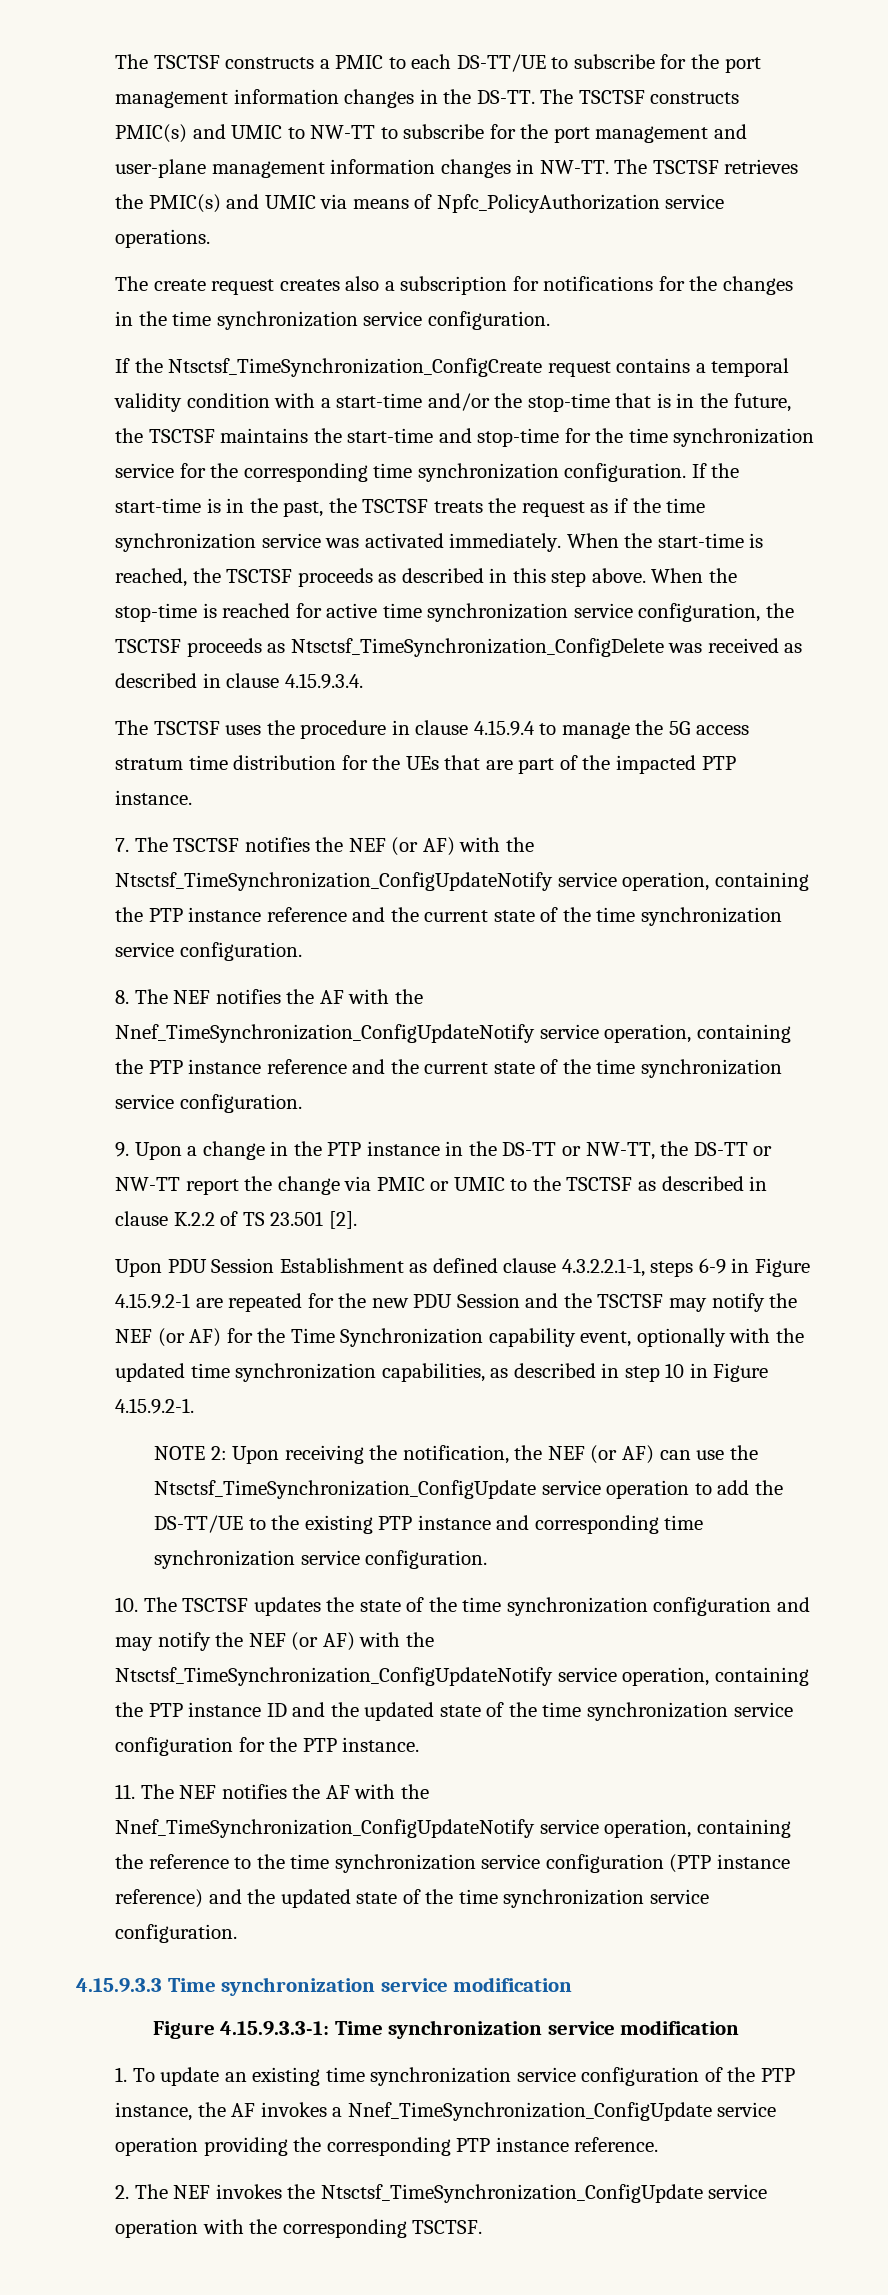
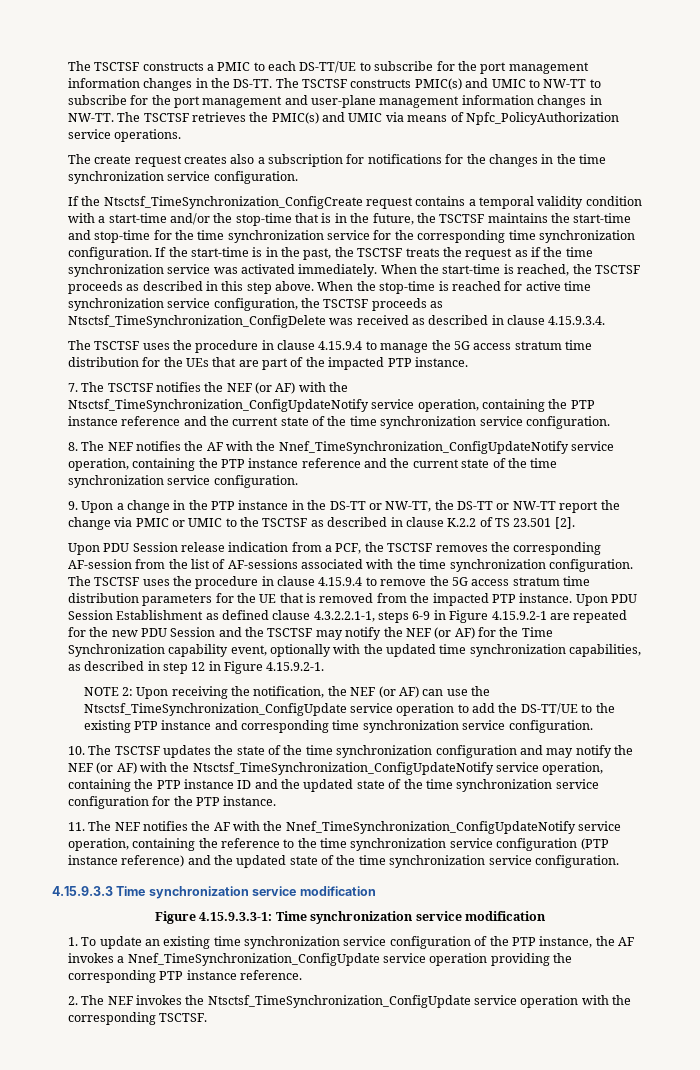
- Upon PDU Session Establishment as defined clause 4.3.2.2.1-1, steps 6-9 in Figure 4.15.9.2-1 are repeated for the new PDU Session and the TSCTSF may notify the NEF (or AF) for the Time Synchronization capability event, optionally with the updated time synchronization capabilities, as described in step 10 in Figure 4.15.9.2-1.
+ Upon PDU Session release indication from a PCF, the TSCTSF removes the corresponding AF-session from the list of AF-sessions associated with the time synchronization configuration. The TSCTSF uses the procedure in clause 4.15.9.4 to remove the 5G access stratum time distribution parameters for the UE that is removed from the impacted PTP instance. Upon PDU Session Establishment as defined clause 4.3.2.2.1-1, steps 6-9 in Figure 4.15.9.2-1 are repeated for the new PDU Session and the TSCTSF may notify the NEF (or AF) for the Time Synchronization capability event, optionally with the updated time synchronization capabilities, as described in step 12 in Figure 4.15.9.2-1.

